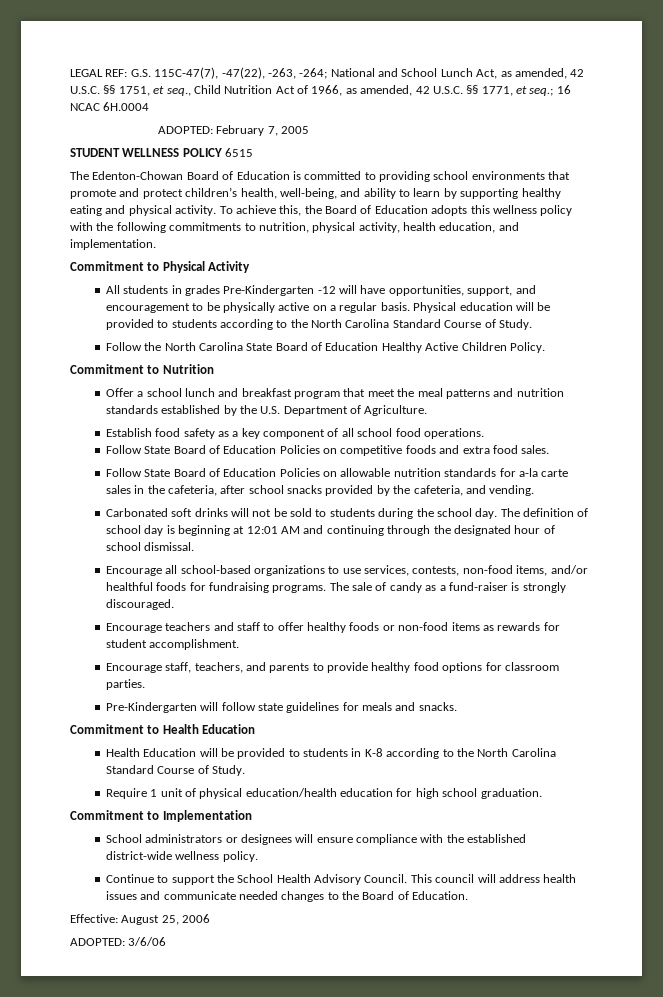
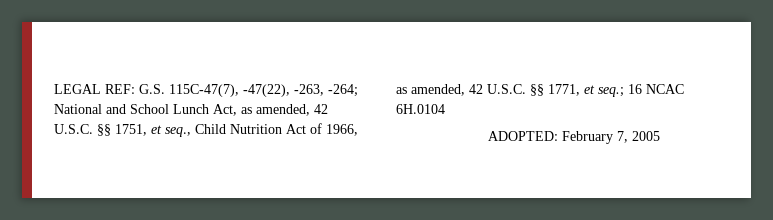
- LEGAL REF: G.S. 115C-47(7), -47(22), -263, -264; National and School Lunch Act, as amended, 42 U.S.C. §§ 1751, et seq., Child Nutrition Act of 1966, as amended, 42 U.S.C. §§ 1771, et seq.; 16 NCAC 6H.0004
+ LEGAL REF: G.S. 115C-47(7), -47(22), -263, -264; National and School Lunch Act, as amended, 42 U.S.C. §§ 1751, et seq., Child Nutrition Act of 1966, as amended, 42 U.S.C. §§ 1771, et seq.; 16 NCAC 6H.0104
- STUDENT WELLNESS POLICY 6515
- The Edenton-Chowan Board of Education is committed to providing school environments that promote and protect children’s health, well-being, and ability to learn by supporting healthy eating and physical activity. To achieve this, the Board of Education adopts this wellness policy with the following commitments to nutrition, physical activity, health education, and implementation.
- Commitment to Physical Activity
- All students in grades Pre-Kindergarten -12 will have opportunities, support, and encouragement to be physically active on a regular basis. Physical education will be provided to students according to the North Carolina Standard Course of Study.
- Follow the North Carolina State Board of Education Healthy Active Children Policy.
- Commitment to Nutrition
- Offer a school lunch and breakfast program that meet the meal patterns and nutrition standards established by the U.S. Department of Agriculture.
- Establish food safety as a key component of all school food operations.
- Follow State Board of Education Policies on competitive foods and extra food sales.
- Follow State Board of Education Policies on allowable nutrition standards for a-la carte sales in the cafeteria, after school snacks provided by the cafeteria, and vending.
- Carbonated soft drinks will not be sold to students during the school day. The definition of school day is beginning at 12:01 AM and continuing through the designated hour of school dismissal.
- Encourage all school-based organizations to use services, contests, non-food items, and/or healthful foods for fundraising programs. The sale of candy as a fund-raiser is strongly discouraged.
- Encourage teachers and staff to offer healthy foods or non-food items as rewards for student accomplishment.
- Encourage staff, teachers, and parents to provide healthy food options for classroom parties.
- Pre-Kindergarten will follow state guidelines for meals and snacks.
- Commitment to Health Education
- Health Education will be provided to students in K-8 according to the North Carolina Standard Course of Study.
- Require 1 unit of physical education/health education for high school graduation.
- Commitment to Implementation
- School administrators or designees will ensure compliance with the established district-wide wellness policy.
- Continue to support the School Health Advisory Council. This council will address health issues and communicate needed changes to the Board of Education.
- Effective: August 25, 2006
- ADOPTED: 3/6/06

